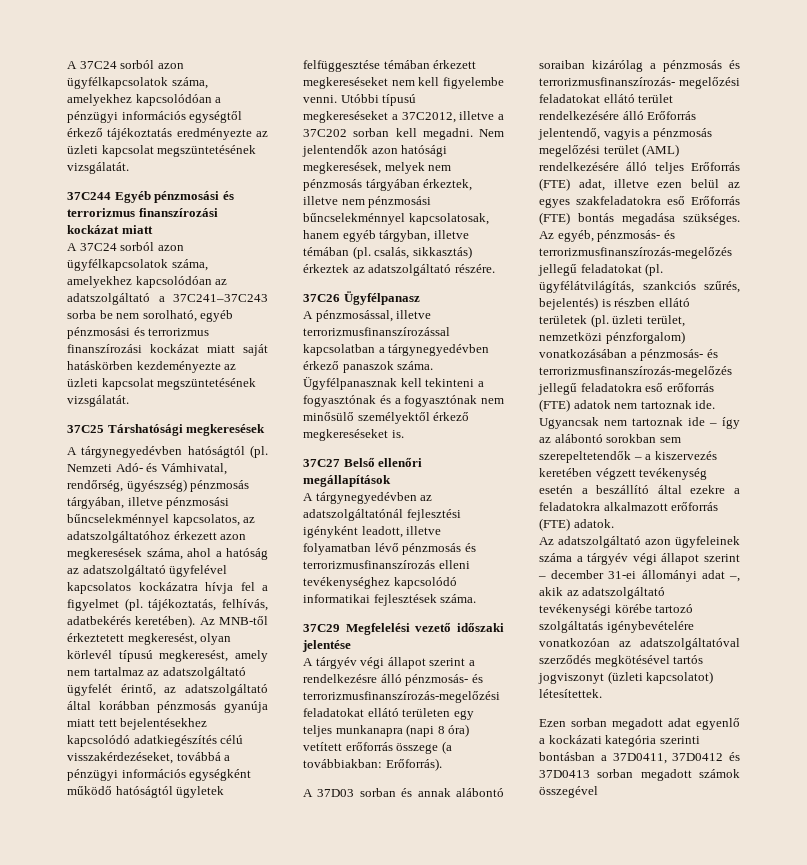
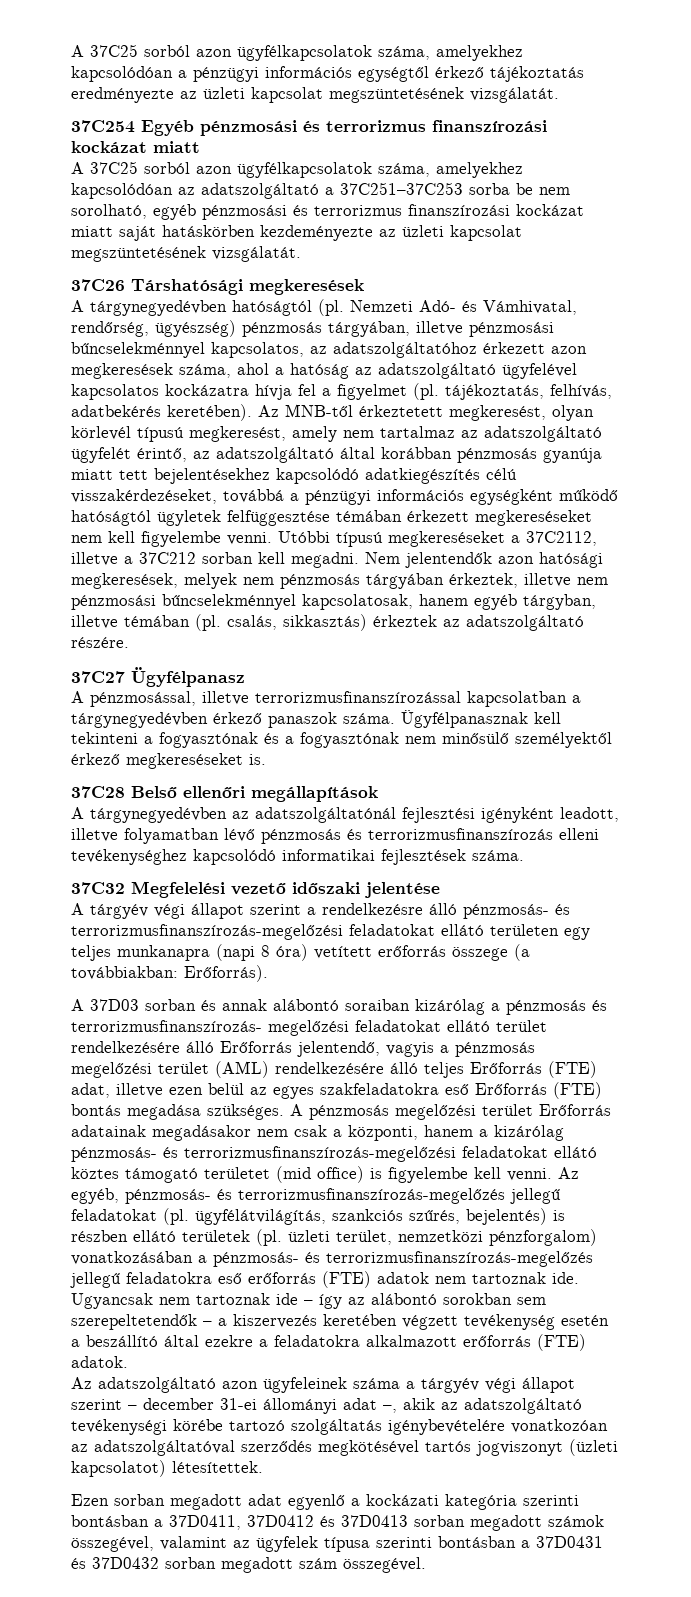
- A 37C24 sorból azon ügyfélkapcsolatok száma, amelyekhez kapcsolódóan a pénzügyi információs egységtől érkező tájékoztatás eredményezte az üzleti kapcsolat megszüntetésének vizsgálatát.
+ A 37C25 sorból azon ügyfélkapcsolatok száma, amelyekhez kapcsolódóan a pénzügyi információs egységtől érkező tájékoztatás eredményezte az üzleti kapcsolat megszüntetésének vizsgálatát.
- 37C244 Egyéb pénzmosási és terrorizmus finanszírozási kockázat miatt
+ 37C254 Egyéb pénzmosási és terrorizmus finanszírozási kockázat miatt
- A 37C24 sorból azon ügyfélkapcsolatok száma, amelyekhez kapcsolódóan az adatszolgáltató a 37C241–37C243 sorba be nem sorolható, egyéb pénzmosási és terrorizmus finanszírozási kockázat miatt saját hatáskörben kezdeményezte az üzleti kapcsolat megszüntetésének vizsgálatát.
+ A 37C25 sorból azon ügyfélkapcsolatok száma, amelyekhez kapcsolódóan az adatszolgáltató a 37C251–37C253 sorba be nem sorolható, egyéb pénzmosási és terrorizmus finanszírozási kockázat miatt saját hatáskörben kezdeményezte az üzleti kapcsolat megszüntetésének vizsgálatát.
- 37C25 Társhatósági megkeresések
+ 37C26 Társhatósági megkeresések
- Utóbbi típusú megkereséseket a 37C2012, illetve a 37C202 sorban kell megadni.
+ Utóbbi típusú megkereséseket a 37C2112, illetve a 37C212 sorban kell megadni.
- 37C26 Ügyfélpanasz
+ 37C27 Ügyfélpanasz
- 37C27 Belső ellenőri megállapítások
+ 37C28 Belső ellenőri megállapítások
- 37C29 Megfelelési vezető időszaki jelentése
+ 37C32 Megfelelési vezető időszaki jelentése
+ A pénzmosás megelőzési terület Erőforrás adatainak megadásakor nem csak a központi, hanem a kizárólag pénzmosás- és terrorizmusfinanszírozás-megelőzési feladatokat ellátó köztes támogató területet (mid office) is figyelembe kell venni.
- Ezen sorban megadott adat egyenlő a kockázati kategória szerinti bontásban a 37D0411, 37D0412 és 37D0413 sorban megadott számok összegével
+ Ezen sorban megadott adat egyenlő a kockázati kategória szerinti bontásban a 37D0411, 37D0412 és 37D0413 sorban megadott számok összegével, valamint az ügyfelek típusa szerinti bontásban a 37D0431 és 37D0432 sorban megadott szám összegével.

